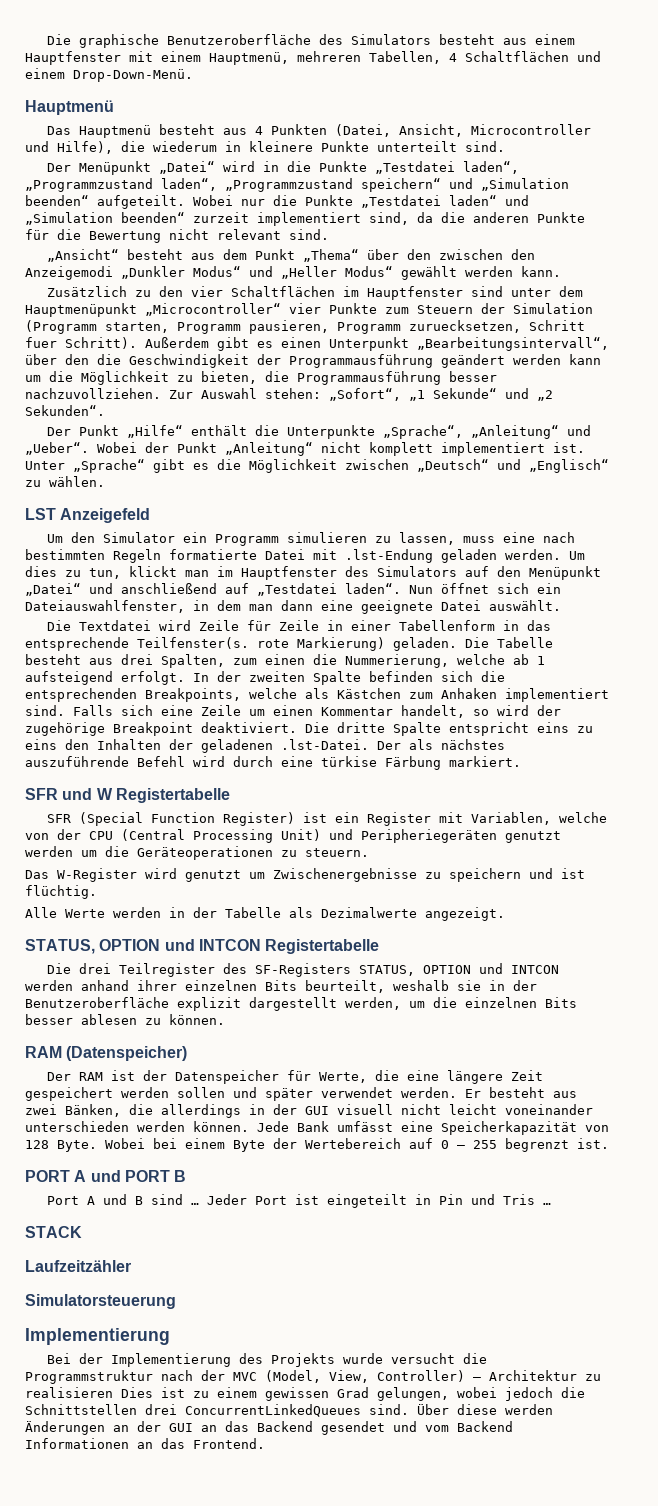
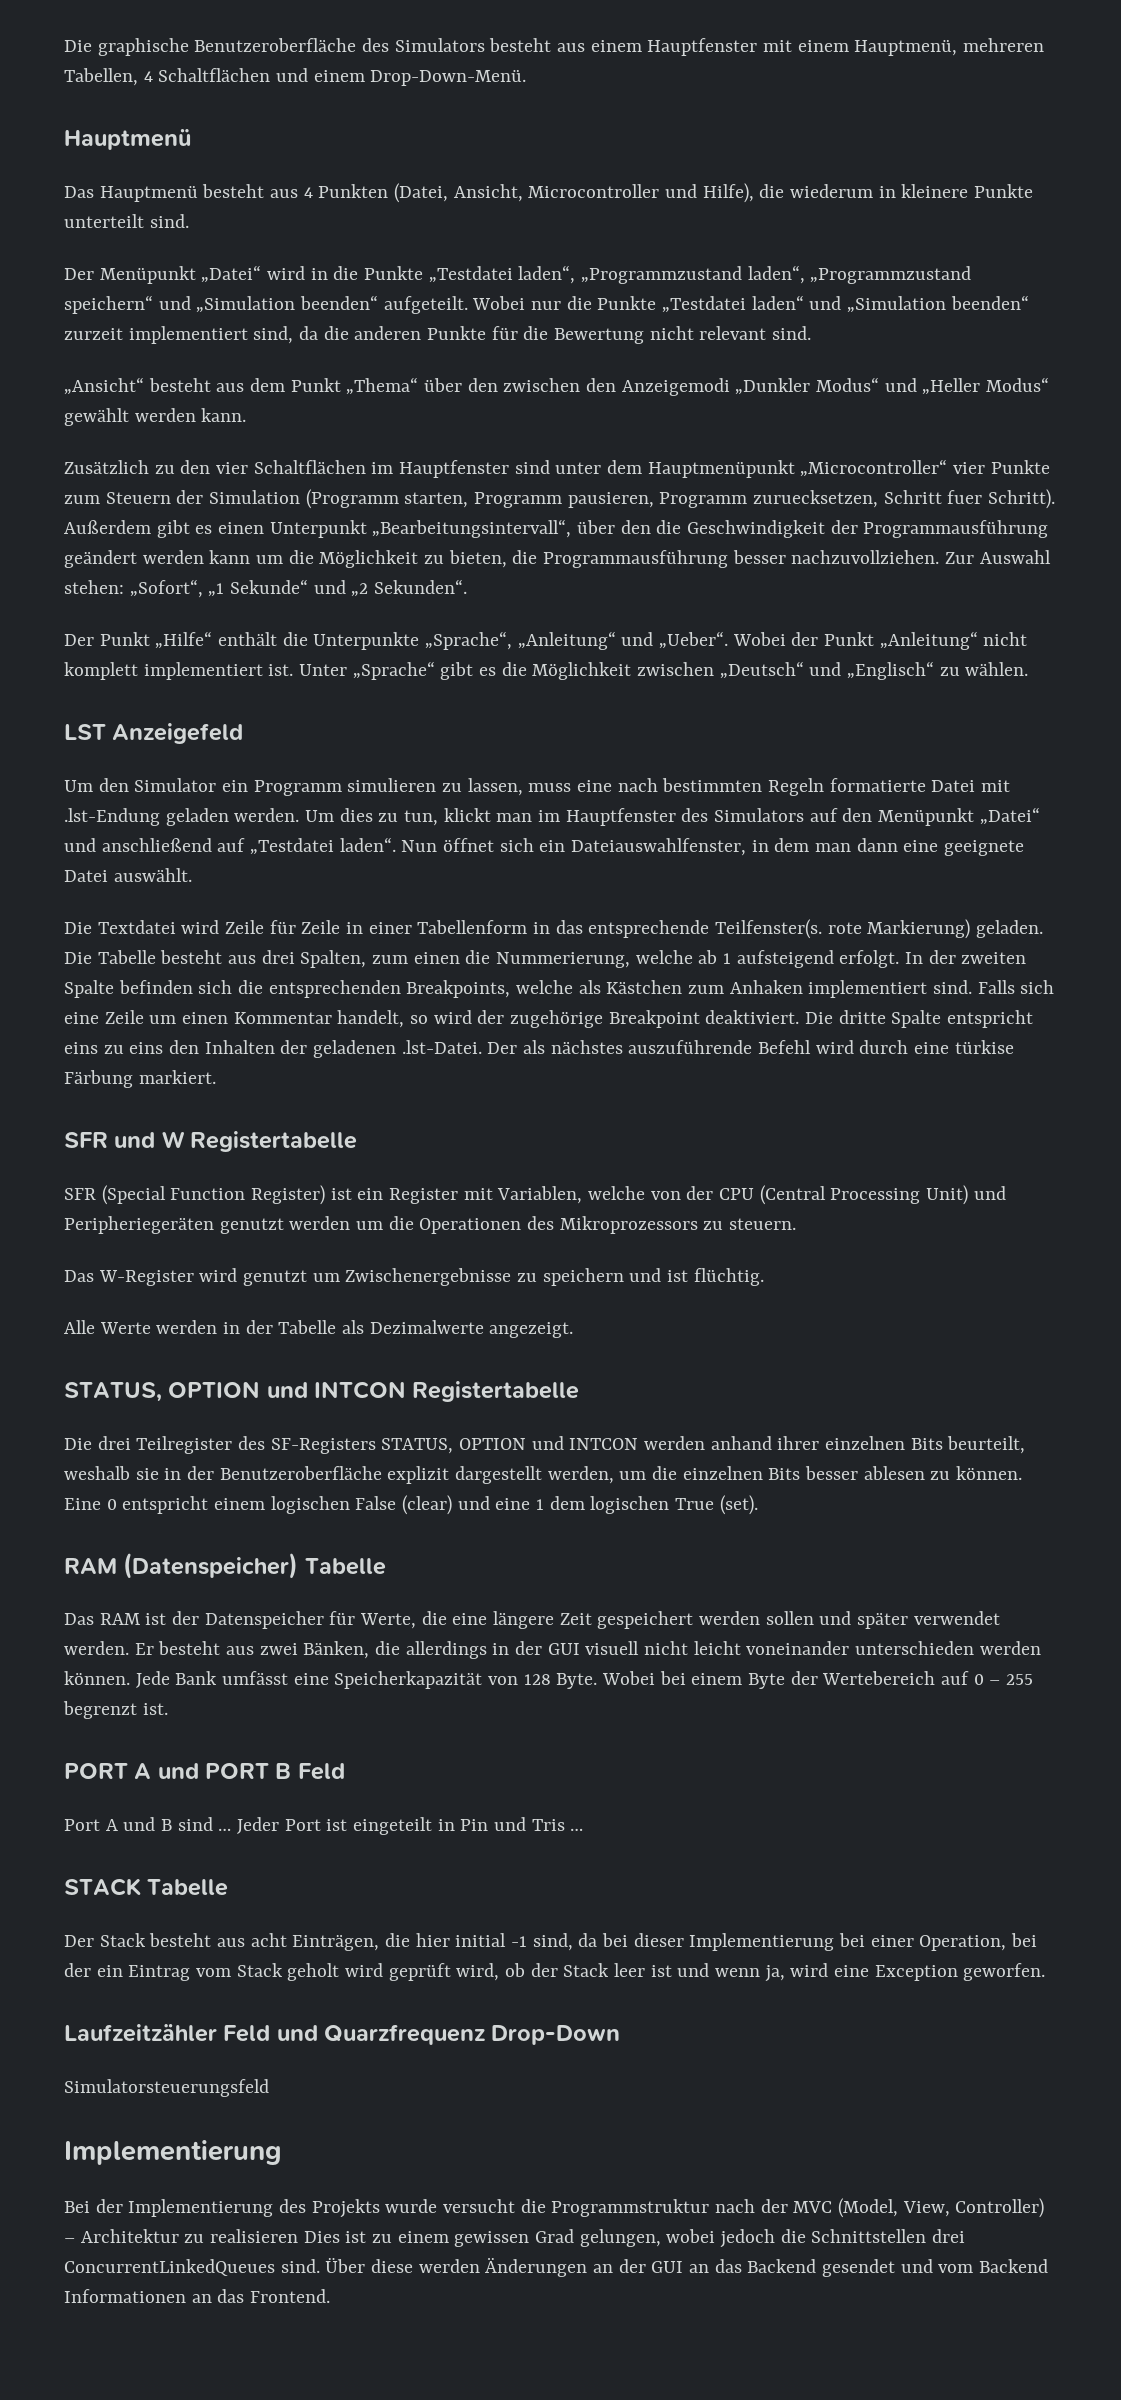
- SFR (Special Function Register) ist ein Register mit Variablen, welche von der CPU (Central Processing Unit) und Peripheriegeräten genutzt werden um die Geräteoperationen zu steuern.
+ SFR (Special Function Register) ist ein Register mit Variablen, welche von der CPU (Central Processing Unit) und Peripheriegeräten genutzt werden um die Operationen des Mikroprozessors zu steuern.
+ Eine 0 entspricht einem logischen False (clear) und eine 1 dem logischen True (set).
- RAM (Datenspeicher)
- Der RAM ist der Datenspeicher für Werte, die eine längere Zeit gespeichert werden sollen und später verwendet werden.
+ RAM (Datenspeicher) Tabelle
+ Das RAM ist der Datenspeicher für Werte, die eine längere Zeit gespeichert werden sollen und später verwendet werden.
- PORT A und PORT B
+ PORT A und PORT B Feld
- STACK
- Laufzeitzähler
- Simulatorsteuerung
+ STACK Tabelle
+ Der Stack besteht aus acht Einträgen, die hier initial -1 sind, da bei dieser Implementierung bei einer Operation, bei der ein Eintrag vom Stack geholt wird geprüft wird, ob der Stack leer ist und wenn ja, wird eine Exception geworfen.
+ Laufzeitzähler Feld und Quarzfrequenz Drop-Down
+ Simulatorsteuerungsfeld

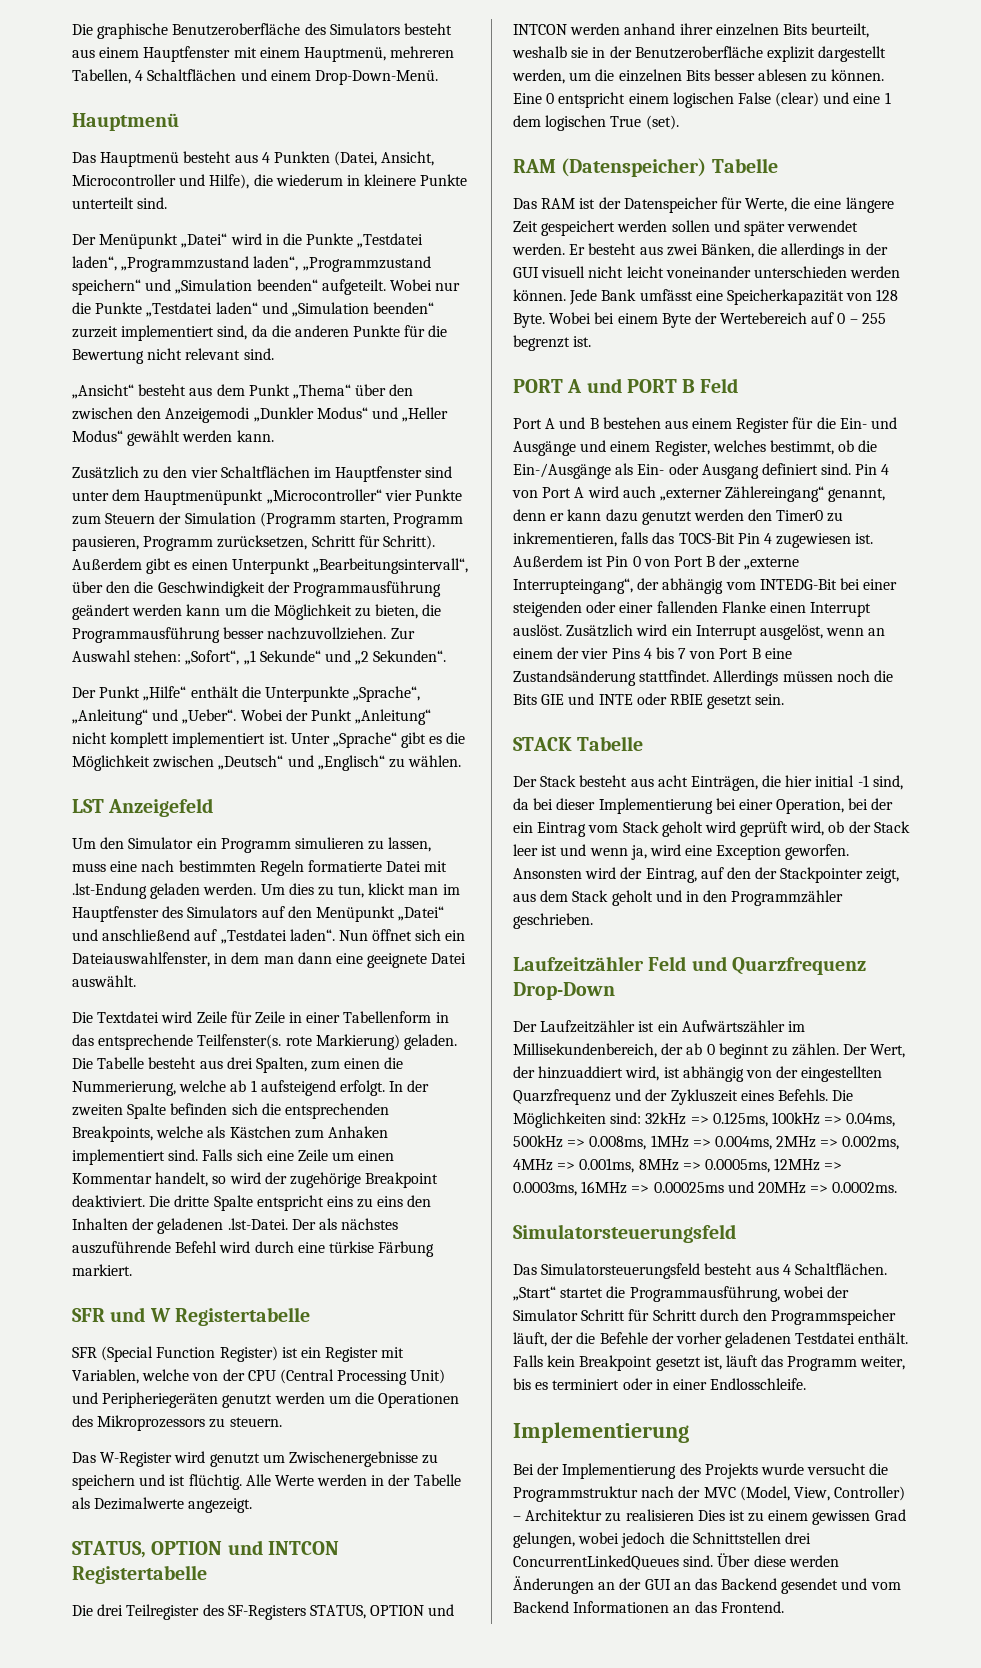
- Zusätzlich zu den vier Schaltflächen im Hauptfenster sind unter dem Hauptmenüpunkt „Microcontroller“ vier Punkte zum Steuern der Simulation (Programm starten, Programm pausieren, Programm zuruecksetzen, Schritt fuer Schritt).
+ Zusätzlich zu den vier Schaltflächen im Hauptfenster sind unter dem Hauptmenüpunkt „Microcontroller“ vier Punkte zum Steuern der Simulation (Programm starten, Programm pausieren, Programm zurücksetzen, Schritt für Schritt).
- Das W-Register wird genutzt um Zwischenergebnisse zu speichern und ist flüchtig.
- Alle Werte werden in der Tabelle als Dezimalwerte angezeigt.
+ Das W-Register wird genutzt um Zwischenergebnisse zu speichern und ist flüchtig. Alle Werte werden in der Tabelle als Dezimalwerte angezeigt.
- Port A und B sind … Jeder Port ist eingeteilt in Pin und Tris …
+ Port A und B bestehen aus einem Register für die Ein- und Ausgänge und einem Register, welches bestimmt, ob die Ein-/Ausgänge als Ein- oder Ausgang definiert sind. Pin 4 von Port A wird auch „externer Zählereingang“ genannt, denn er kann dazu genutzt werden den Timer0 zu inkrementieren, falls das T0CS-Bit Pin 4 zugewiesen ist. Außerdem ist Pin 0 von Port B der „externe Interrupteingang“, der abhängig vom INTEDG-Bit bei einer steigenden oder einer fallenden Flanke einen Interrupt auslöst. Zusätzlich wird ein Interrupt ausgelöst, wenn an einem der vier Pins 4 bis 7 von Port B eine Zustandsänderung stattfindet. Allerdings müssen noch die Bits GIE und INTE oder RBIE gesetzt sein.
+ Ansonsten wird der Eintrag, auf den der Stackpointer zeigt, aus dem Stack geholt und in den Programmzähler geschrieben.
+ Der Laufzeitzähler ist ein Aufwärtszähler im Millisekundenbereich, der ab 0 beginnt zu zählen. Der Wert, der hinzuaddiert wird, ist abhängig von der eingestellten Quarzfrequenz und der Zykluszeit eines Befehls. Die Möglichkeiten sind: 32kHz => 0.125ms, 100kHz => 0.04ms, 500kHz => 0.008ms, 1MHz => 0.004ms, 2MHz => 0.002ms, 4MHz => 0.001ms, 8MHz => 0.0005ms, 12MHz => 0.0003ms, 16MHz => 0.00025ms und 20MHz => 0.0002ms.
  Simulatorsteuerungsfeld
+ Das Simulatorsteuerungsfeld besteht aus 4 Schaltflächen. „Start“ startet die Programmausführung, wobei der Simulator Schritt für Schritt durch den Programmspeicher läuft, der die Befehle der vorher geladenen Testdatei enthält. Falls kein Breakpoint gesetzt ist, läuft das Programm weiter, bis es terminiert oder in einer Endlosschleife.

